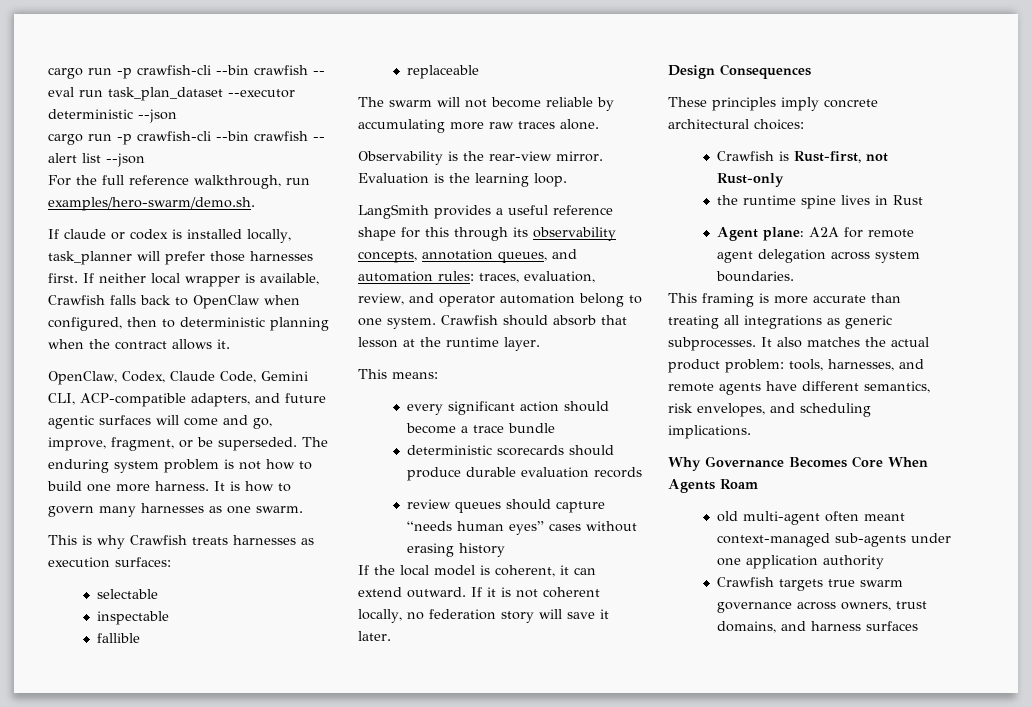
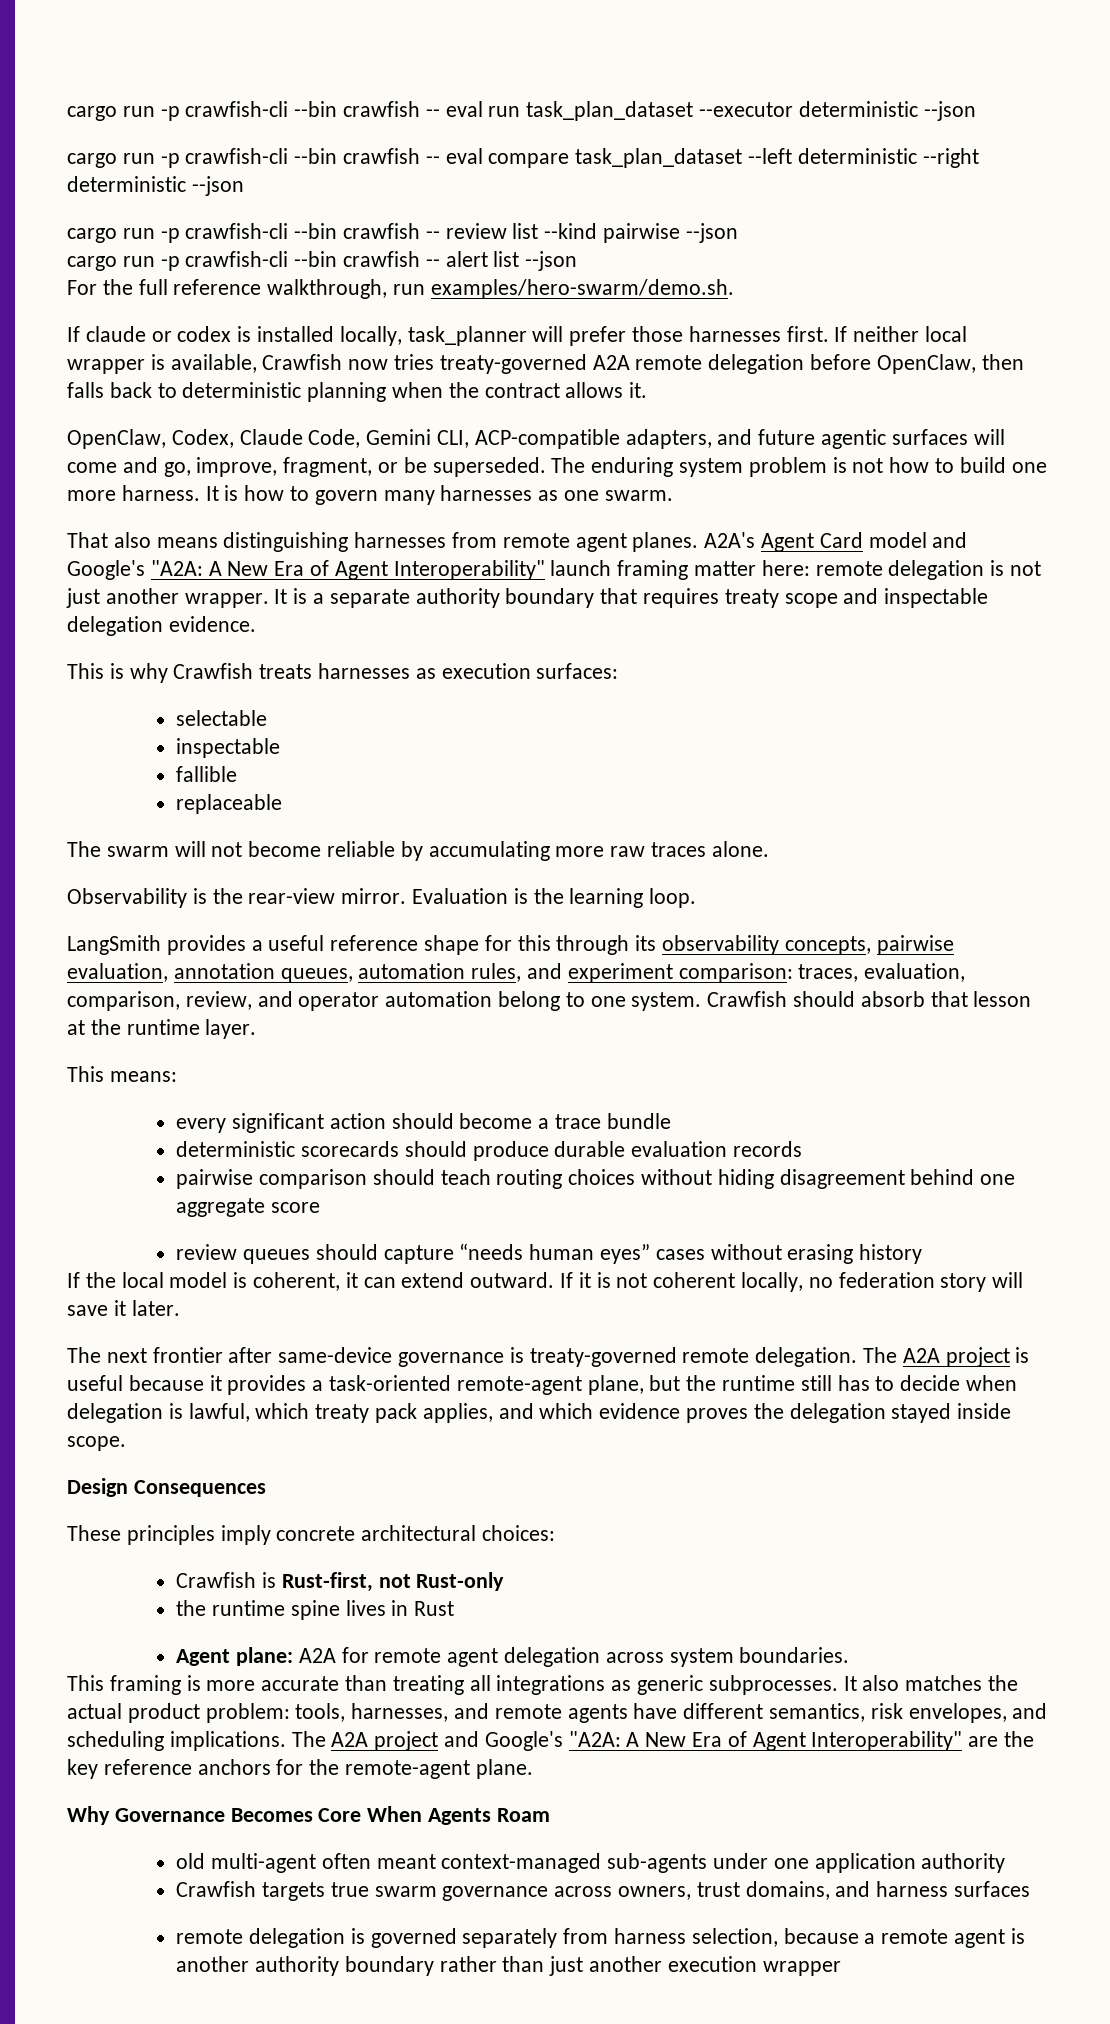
+ cargo run -p crawfish-cli --bin crawfish -- eval compare task_plan_dataset --left deterministic --right deterministic --json
+ cargo run -p crawfish-cli --bin crawfish -- review list --kind pairwise --json
- If neither local wrapper is available, Crawfish falls back to OpenClaw when configured, then to deterministic planning when the contract allows it.
+ If neither local wrapper is available, Crawfish now tries treaty-governed A2A remote delegation before OpenClaw, then falls back to deterministic planning when the contract allows it.
+ That also means distinguishing harnesses from remote agent planes. A2A's Agent Card model and Google's "A2A: A New Era of Agent Interoperability" launch framing matter here: remote delegation is not just another wrapper. It is a separate authority boundary that requires treaty scope and inspectable delegation evidence.
- LangSmith provides a useful reference shape for this through its observability concepts, annotation queues, and automation rules: traces, evaluation, review, and operator automation belong to one system.
+ LangSmith provides a useful reference shape for this through its observability concepts, pairwise evaluation, annotation queues, automation rules, and experiment comparison: traces, evaluation, comparison, review, and operator automation belong to one system.
+ pairwise comparison should teach routing choices without hiding disagreement behind one aggregate score
+ The next frontier after same-device governance is treaty-governed remote delegation. The A2A project is useful because it provides a task-oriented remote-agent plane, but the runtime still has to decide when delegation is lawful, which treaty pack applies, and which evidence proves the delegation stayed inside scope.
+ The A2A project and Google's "A2A: A New Era of Agent Interoperability" are the key reference anchors for the remote-agent plane.
+ remote delegation is governed separately from harness selection, because a remote agent is another authority boundary rather than just another execution wrapper

